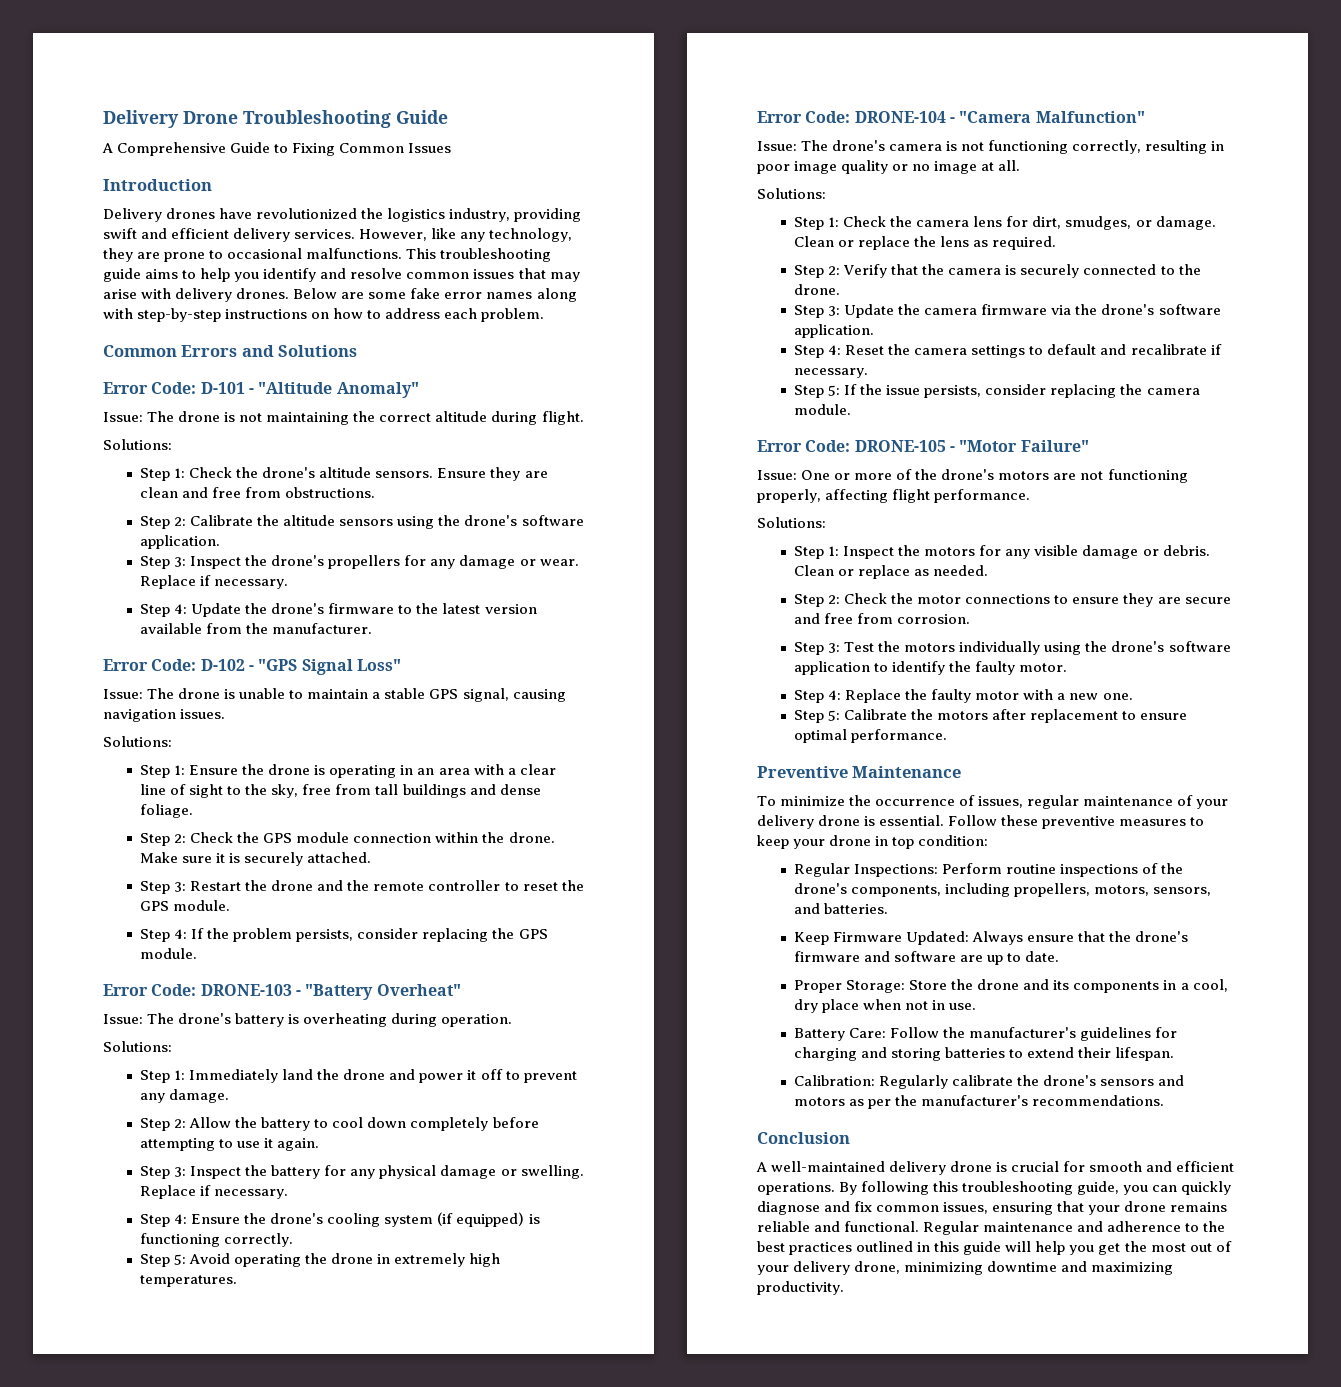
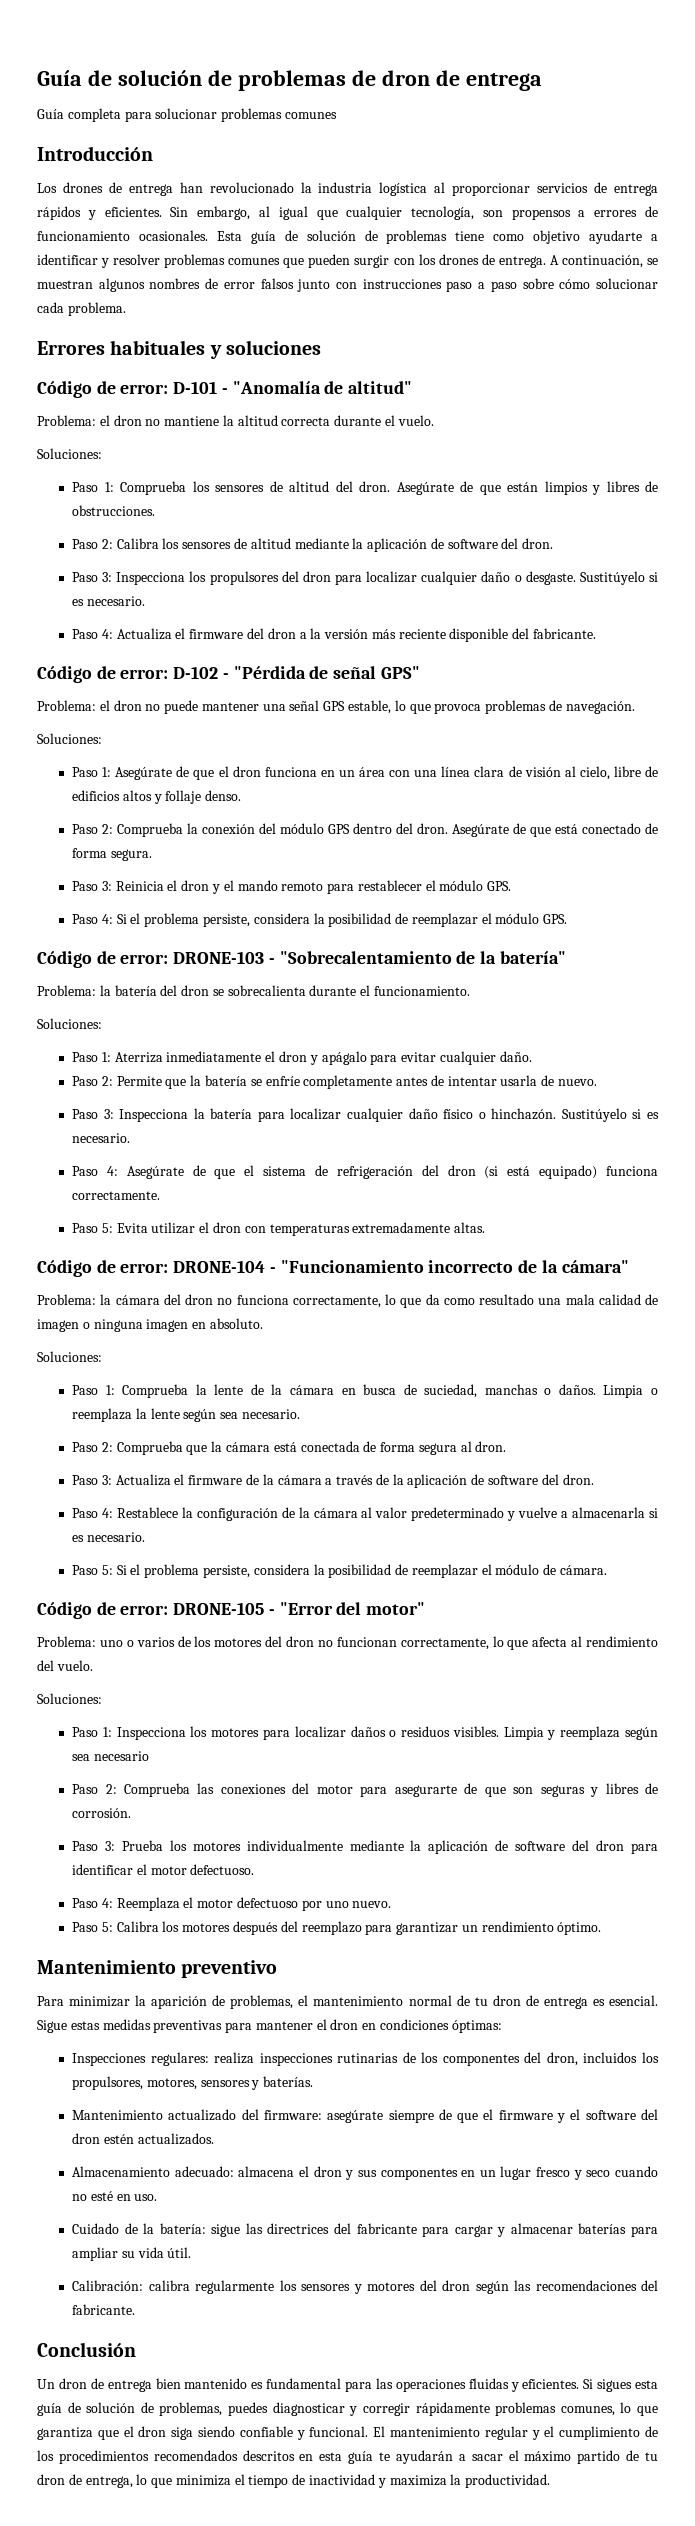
- Delivery Drone Troubleshooting Guide
- A Comprehensive Guide to Fixing Common Issues
- Introduction
- Delivery drones have revolutionized the logistics industry, providing swift and efficient delivery services. However, like any technology, they are prone to occasional malfunctions. This troubleshooting guide aims to help you identify and resolve common issues that may arise with delivery drones. Below are some fake error names along with step-by-step instructions on how to address each problem.
- Common Errors and Solutions
- Error Code: D-101 - "Altitude Anomaly"
- Issue: The drone is not maintaining the correct altitude during flight.
- Solutions:
- Step 1: Check the drone's altitude sensors. Ensure they are clean and free from obstructions.
- Step 2: Calibrate the altitude sensors using the drone's software application.
- Step 3: Inspect the drone's propellers for any damage or wear. Replace if necessary.
- Step 4: Update the drone's firmware to the latest version available from the manufacturer.
- Error Code: D-102 - "GPS Signal Loss"
- Issue: The drone is unable to maintain a stable GPS signal, causing navigation issues.
- Solutions:
- Step 1: Ensure the drone is operating in an area with a clear line of sight to the sky, free from tall buildings and dense foliage.
- Step 2: Check the GPS module connection within the drone. Make sure it is securely attached.
- Step 3: Restart the drone and the remote controller to reset the GPS module.
- Step 4: If the problem persists, consider replacing the GPS module.
- Error Code: DRONE-103 - "Battery Overheat"
- Issue: The drone's battery is overheating during operation.
- Solutions:
- Step 1: Immediately land the drone and power it off to prevent any damage.
- Step 2: Allow the battery to cool down completely before attempting to use it again.
- Step 3: Inspect the battery for any physical damage or swelling. Replace if necessary.
- Step 4: Ensure the drone's cooling system (if equipped) is functioning correctly.
- Step 5: Avoid operating the drone in extremely high temperatures.
- Error Code: DRONE-104 - "Camera Malfunction"
- Issue: The drone's camera is not functioning correctly, resulting in poor image quality or no image at all.
- Solutions:
- Step 1: Check the camera lens for dirt, smudges, or damage. Clean or replace the lens as required.
- Step 2: Verify that the camera is securely connected to the drone.
- Step 3: Update the camera firmware via the drone's software application.
- Step 4: Reset the camera settings to default and recalibrate if necessary.
- Step 5: If the issue persists, consider replacing the camera module.
- Error Code: DRONE-105 - "Motor Failure"
- Issue: One or more of the drone's motors are not functioning properly, affecting flight performance.
- Solutions:
- Step 1: Inspect the motors for any visible damage or debris. Clean or replace as needed.
- Step 2: Check the motor connections to ensure they are secure and free from corrosion.
- Step 3: Test the motors individually using the drone's software application to identify the faulty motor.
- Step 4: Replace the faulty motor with a new one.
- Step 5: Calibrate the motors after replacement to ensure optimal performance.
- Preventive Maintenance
- To minimize the occurrence of issues, regular maintenance of your delivery drone is essential. Follow these preventive measures to keep your drone in top condition:
- Regular Inspections: Perform routine inspections of the drone's components, including propellers, motors, sensors, and batteries.
- Keep Firmware Updated: Always ensure that the drone's firmware and software are up to date.
- Proper Storage: Store the drone and its components in a cool, dry place when not in use.
- Battery Care: Follow the manufacturer's guidelines for charging and storing batteries to extend their lifespan.
- Calibration: Regularly calibrate the drone's sensors and motors as per the manufacturer's recommendations.
- Conclusion
- A well-maintained delivery drone is crucial for smooth and efficient operations. By following this troubleshooting guide, you can quickly diagnose and fix common issues, ensuring that your drone remains reliable and functional. Regular maintenance and adherence to the best practices outlined in this guide will help you get the most out of your delivery drone, minimizing downtime and maximizing productivity.
+ Guía de solución de problemas de dron de entrega
+ Guía completa para solucionar problemas comunes
+ Introducción
+ Los drones de entrega han revolucionado la industria logística al proporcionar servicios de entrega rápidos y eficientes. Sin embargo, al igual que cualquier tecnología, son propensos a errores de funcionamiento ocasionales. Esta guía de solución de problemas tiene como objetivo ayudarte a identificar y resolver problemas comunes que pueden surgir con los drones de entrega. A continuación, se muestran algunos nombres de error falsos junto con instrucciones paso a paso sobre cómo solucionar cada problema.
+ Errores habituales y soluciones
+ Código de error: D-101 - "Anomalía de altitud"
+ Problema: el dron no mantiene la altitud correcta durante el vuelo.
+ Soluciones:
+ Paso 1: Comprueba los sensores de altitud del dron. Asegúrate de que están limpios y libres de obstrucciones.
+ Paso 2: Calibra los sensores de altitud mediante la aplicación de software del dron.
+ Paso 3: Inspecciona los propulsores del dron para localizar cualquier daño o desgaste. Sustitúyelo si es necesario.
+ Paso 4: Actualiza el firmware del dron a la versión más reciente disponible del fabricante.
+ Código de error: D-102 - "Pérdida de señal GPS"
+ Problema: el dron no puede mantener una señal GPS estable, lo que provoca problemas de navegación.
+ Soluciones:
+ Paso 1: Asegúrate de que el dron funciona en un área con una línea clara de visión al cielo, libre de edificios altos y follaje denso.
+ Paso 2: Comprueba la conexión del módulo GPS dentro del dron. Asegúrate de que está conectado de forma segura.
+ Paso 3: Reinicia el dron y el mando remoto para restablecer el módulo GPS.
+ Paso 4: Si el problema persiste, considera la posibilidad de reemplazar el módulo GPS.
+ Código de error: DRONE-103 - "Sobrecalentamiento de la batería"
+ Problema: la batería del dron se sobrecalienta durante el funcionamiento.
+ Soluciones:
+ Paso 1: Aterriza inmediatamente el dron y apágalo para evitar cualquier daño.
+ Paso 2: Permite que la batería se enfríe completamente antes de intentar usarla de nuevo.
+ Paso 3: Inspecciona la batería para localizar cualquier daño físico o hinchazón. Sustitúyelo si es necesario.
+ Paso 4: Asegúrate de que el sistema de refrigeración del dron (si está equipado) funciona correctamente.
+ Paso 5: Evita utilizar el dron con temperaturas extremadamente altas.
+ Código de error: DRONE-104 - "Funcionamiento incorrecto de la cámara"
+ Problema: la cámara del dron no funciona correctamente, lo que da como resultado una mala calidad de imagen o ninguna imagen en absoluto.
+ Soluciones:
+ Paso 1: Comprueba la lente de la cámara en busca de suciedad, manchas o daños. Limpia o reemplaza la lente según sea necesario.
+ Paso 2: Comprueba que la cámara está conectada de forma segura al dron.
+ Paso 3: Actualiza el firmware de la cámara a través de la aplicación de software del dron.
+ Paso 4: Restablece la configuración de la cámara al valor predeterminado y vuelve a almacenarla si es necesario.
+ Paso 5: Si el problema persiste, considera la posibilidad de reemplazar el módulo de cámara.
+ Código de error: DRONE-105 - "Error del motor"
+ Problema: uno o varios de los motores del dron no funcionan correctamente, lo que afecta al rendimiento del vuelo.
+ Soluciones:
+ Paso 1: Inspecciona los motores para localizar daños o residuos visibles. Limpia y reemplaza según sea necesario
+ Paso 2: Comprueba las conexiones del motor para asegurarte de que son seguras y libres de corrosión.
+ Paso 3: Prueba los motores individualmente mediante la aplicación de software del dron para identificar el motor defectuoso.
+ Paso 4: Reemplaza el motor defectuoso por uno nuevo.
+ Paso 5: Calibra los motores después del reemplazo para garantizar un rendimiento óptimo.
+ Mantenimiento preventivo
+ Para minimizar la aparición de problemas, el mantenimiento normal de tu dron de entrega es esencial. Sigue estas medidas preventivas para mantener el dron en condiciones óptimas:
+ Inspecciones regulares: realiza inspecciones rutinarias de los componentes del dron, incluidos los propulsores, motores, sensores y baterías.
+ Mantenimiento actualizado del firmware: asegúrate siempre de que el firmware y el software del dron estén actualizados.
+ Almacenamiento adecuado: almacena el dron y sus componentes en un lugar fresco y seco cuando no esté en uso.
+ Cuidado de la batería: sigue las directrices del fabricante para cargar y almacenar baterías para ampliar su vida útil.
+ Calibración: calibra regularmente los sensores y motores del dron según las recomendaciones del fabricante.
+ Conclusión
+ Un dron de entrega bien mantenido es fundamental para las operaciones fluidas y eficientes. Si sigues esta guía de solución de problemas, puedes diagnosticar y corregir rápidamente problemas comunes, lo que garantiza que el dron siga siendo confiable y funcional. El mantenimiento regular y el cumplimiento de los procedimientos recomendados descritos en esta guía te ayudarán a sacar el máximo partido de tu dron de entrega, lo que minimiza el tiempo de inactividad y maximiza la productividad.

